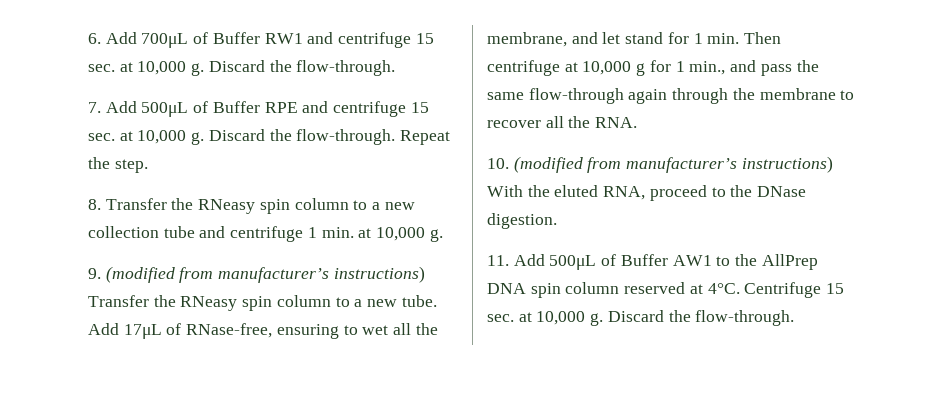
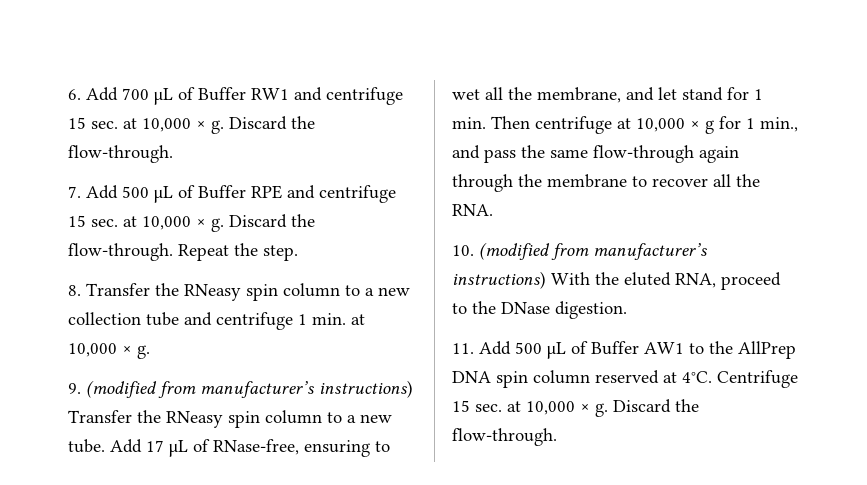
- 6. Add 700μL of Buffer RW1 and centrifuge 15 sec. at 10,000 g.
+ 6. Add 700 μL of Buffer RW1 and centrifuge 15 sec. at 10,000 × g.
- 7. Add 500μL of Buffer RPE and centrifuge 15 sec. at 10,000 g.
+ 7. Add 500 μL of Buffer RPE and centrifuge 15 sec. at 10,000 × g.
- 8. Transfer the RNeasy spin column to a new collection tube and centrifuge 1 min. at 10,000 g.
+ 8. Transfer the RNeasy spin column to a new collection tube and centrifuge 1 min. at 10,000 × g.
- Add 17μL of RNase-free, ensuring to wet all the membrane, and let stand for 1 min. Then centrifuge at 10,000 g for 1 min., and pass the same flow-through again through the membrane to recover all the RNA.
+ Add 17 μL of RNase-free, ensuring to wet all the membrane, and let stand for 1 min. Then centrifuge at 10,000 × g for 1 min., and pass the same flow-through again through the membrane to recover all the RNA.
- 11. Add 500μL of Buffer AW1 to the AllPrep DNA spin column reserved at 4°C.
+ 11. Add 500 μL of Buffer AW1 to the AllPrep DNA spin column reserved at 4°C.
- Centrifuge 15 sec. at 10,000 g.
+ Centrifuge 15 sec. at 10,000 × g.

